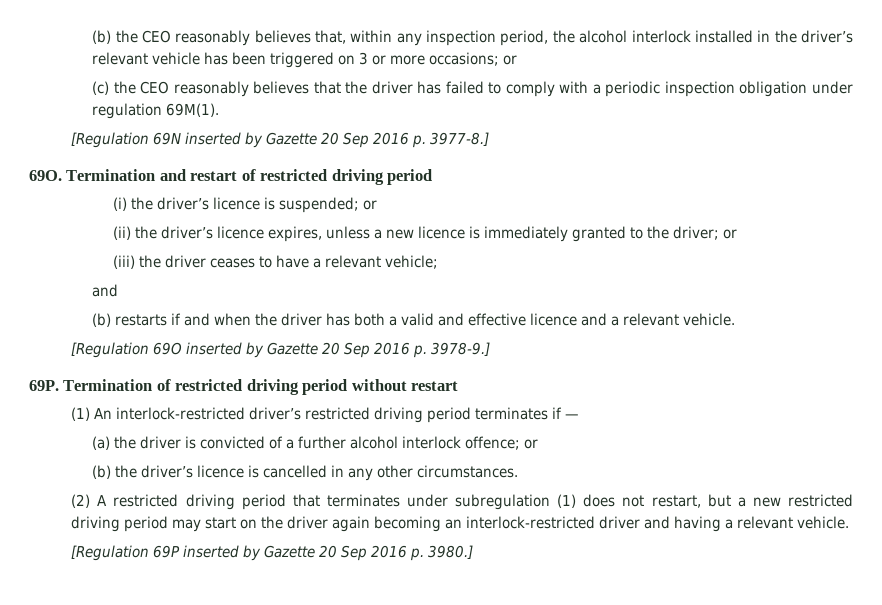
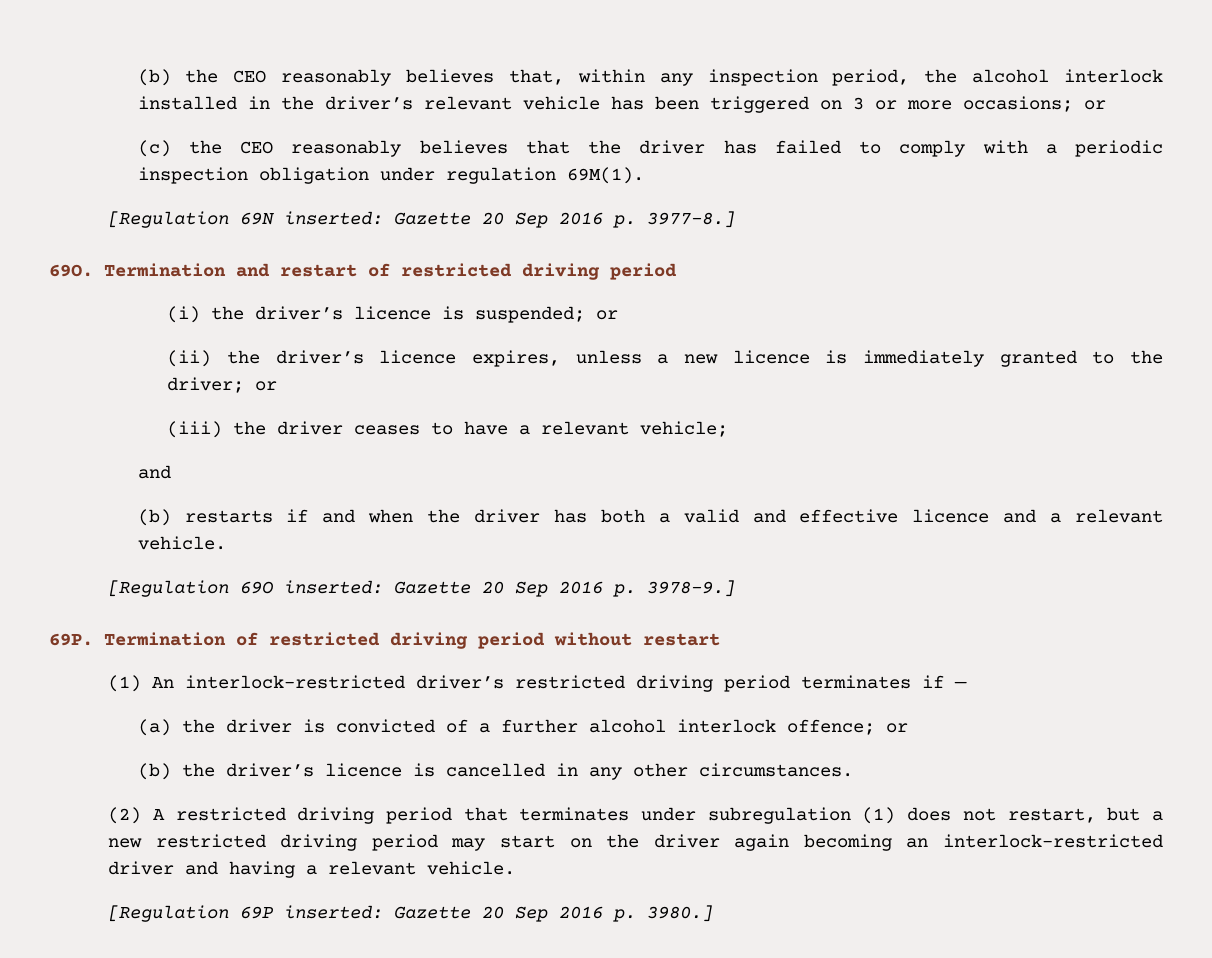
- [Regulation 69N inserted by Gazette 20 Sep 2016 p. 3977-8.]
+ [Regulation 69N inserted: Gazette 20 Sep 2016 p. 3977-8.]
- [Regulation 69O inserted by Gazette 20 Sep 2016 p. 3978-9.]
+ [Regulation 69O inserted: Gazette 20 Sep 2016 p. 3978-9.]
- [Regulation 69P inserted by Gazette 20 Sep 2016 p. 3980.]
+ [Regulation 69P inserted: Gazette 20 Sep 2016 p. 3980.]

